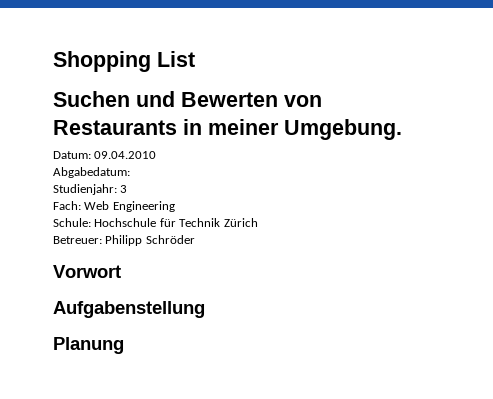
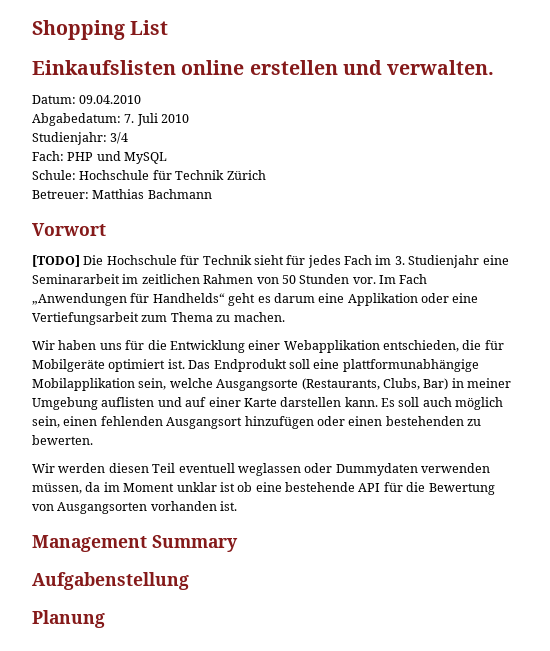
- Suchen und Bewerten von Restaurants in meiner Umgebung.
+ Einkaufslisten online erstellen und verwalten.
- Abgabedatum:
+ Abgabedatum: 7. Juli 2010
- Studienjahr: 3
+ Studienjahr: 3/4
- Fach: Web Engineering
+ Fach: PHP und MySQL
- Betreuer: Philipp Schröder
+ Betreuer: Matthias Bachmann
+ [TODO] Die Hochschule für Technik sieht für jedes Fach im 3. Studienjahr eine Seminararbeit im zeitlichen Rahmen von 50 Stunden vor. Im Fach „Anwendungen für Handhelds“ geht es darum eine Applikation oder eine Vertiefungsarbeit zum Thema zu machen.
+ Wir haben uns für die Entwicklung einer Webapplikation entschieden, die für Mobilgeräte optimiert ist. Das Endprodukt soll eine plattformunabhängige Mobilapplikation sein, welche Ausgangsorte (Restaurants, Clubs, Bar) in meiner Umgebung auflisten und auf einer Karte darstellen kann. Es soll auch möglich sein, einen fehlenden Ausgangsort hinzufügen oder einen bestehenden zu bewerten.
+ Wir werden diesen Teil eventuell weglassen oder Dummydaten verwenden müssen, da im Moment unklar ist ob eine bestehende API für die Bewertung von Ausgangsorten vorhanden ist.
+ Management Summary

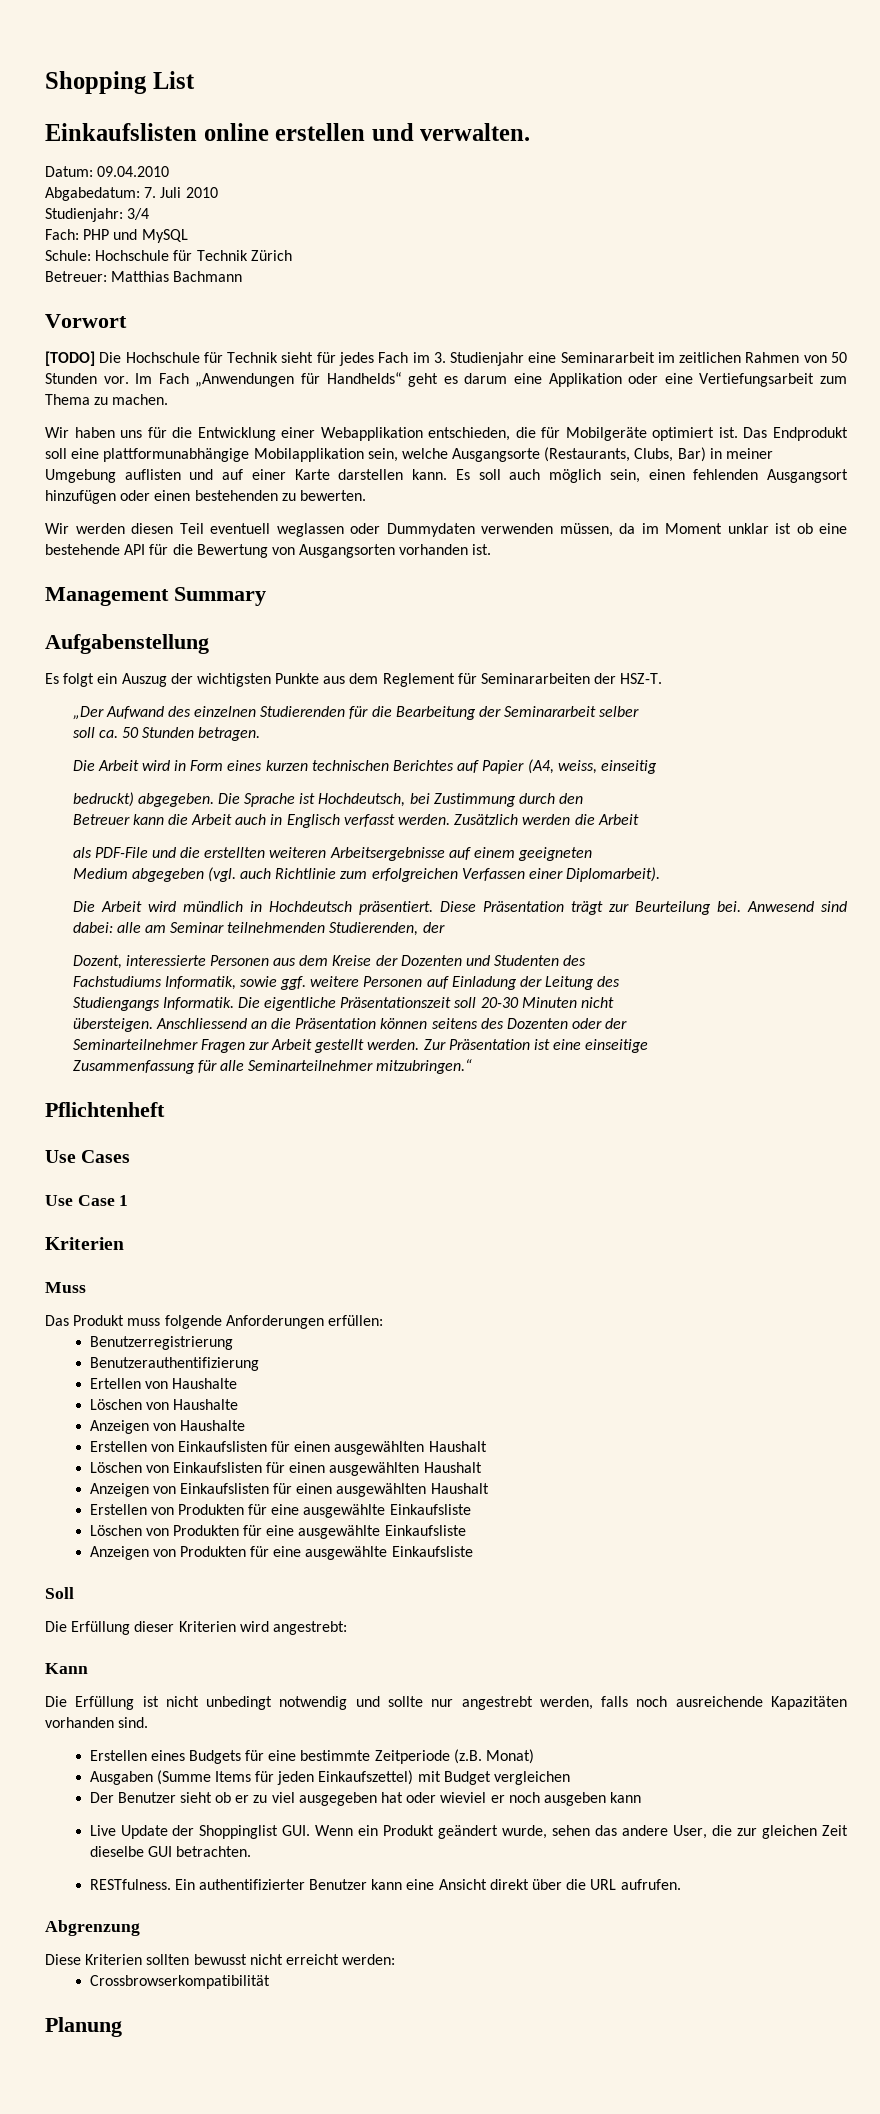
+ Es folgt ein Auszug der wichtigsten Punkte aus dem Reglement für Seminararbeiten der HSZ-T.
+ „Der Aufwand des einzelnen Studierenden für die Bearbeitung der Seminararbeit selber
+ soll ca. 50 Stunden betragen.
+ Die Arbeit wird in Form eines kurzen technischen Berichtes auf Papier (A4, weiss, einseitig
+ bedruckt) abgegeben. Die Sprache ist Hochdeutsch, bei Zustimmung durch den
+ Betreuer kann die Arbeit auch in Englisch verfasst werden. Zusätzlich werden die Arbeit
+ als PDF-File und die erstellten weiteren Arbeitsergebnisse auf einem geeigneten
+ Medium abgegeben (vgl. auch Richtlinie zum erfolgreichen Verfassen einer Diplomarbeit).
+ Die Arbeit wird mündlich in Hochdeutsch präsentiert. Diese Präsentation trägt zur Beurteilung bei. Anwesend sind dabei: alle am Seminar teilnehmenden Studierenden, der
+ Dozent, interessierte Personen aus dem Kreise der Dozenten und Studenten des
+ Fachstudiums Informatik, sowie ggf. weitere Personen auf Einladung der Leitung des
+ Studiengangs Informatik. Die eigentliche Präsentationszeit soll 20-30 Minuten nicht
+ übersteigen. Anschliessend an die Präsentation können seitens des Dozenten oder der
+ Seminarteilnehmer Fragen zur Arbeit gestellt werden. Zur Präsentation ist eine einseitige
+ Zusammenfassung für alle Seminarteilnehmer mitzubringen.“
+ Pflichtenheft
+ Use Cases
+ Use Case 1
+ Kriterien
+ Muss
+ Das Produkt muss folgende Anforderungen erfüllen:
+ Benutzerregistrierung
+ Benutzerauthentifizierung
+ Ertellen von Haushalte
+ Löschen von Haushalte
+ Anzeigen von Haushalte
+ Erstellen von Einkaufslisten für einen ausgewählten Haushalt
+ Löschen von Einkaufslisten für einen ausgewählten Haushalt
+ Anzeigen von Einkaufslisten für einen ausgewählten Haushalt
+ Erstellen von Produkten für eine ausgewählte Einkaufsliste
+ Löschen von Produkten für eine ausgewählte Einkaufsliste
+ Anzeigen von Produkten für eine ausgewählte Einkaufsliste
+ Soll
+ Die Erfüllung dieser Kriterien wird angestrebt:
+ Kann
+ Die Erfüllung ist nicht unbedingt notwendig und sollte nur angestrebt werden, falls noch ausreichende Kapazitäten vorhanden sind.
+ Erstellen eines Budgets für eine bestimmte Zeitperiode (z.B. Monat)
+ Ausgaben (Summe Items für jeden Einkaufszettel) mit Budget vergleichen
+ Der Benutzer sieht ob er zu viel ausgegeben hat oder wieviel er noch ausgeben kann
+ Live Update der Shoppinglist GUI. Wenn ein Produkt geändert wurde, sehen das andere User, die zur gleichen Zeit dieselbe GUI betrachten.
+ RESTfulness. Ein authentifizierter Benutzer kann eine Ansicht direkt über die URL aufrufen.
+ Abgrenzung
+ Diese Kriterien sollten bewusst nicht erreicht werden:
+ Crossbrowserkompatibilität

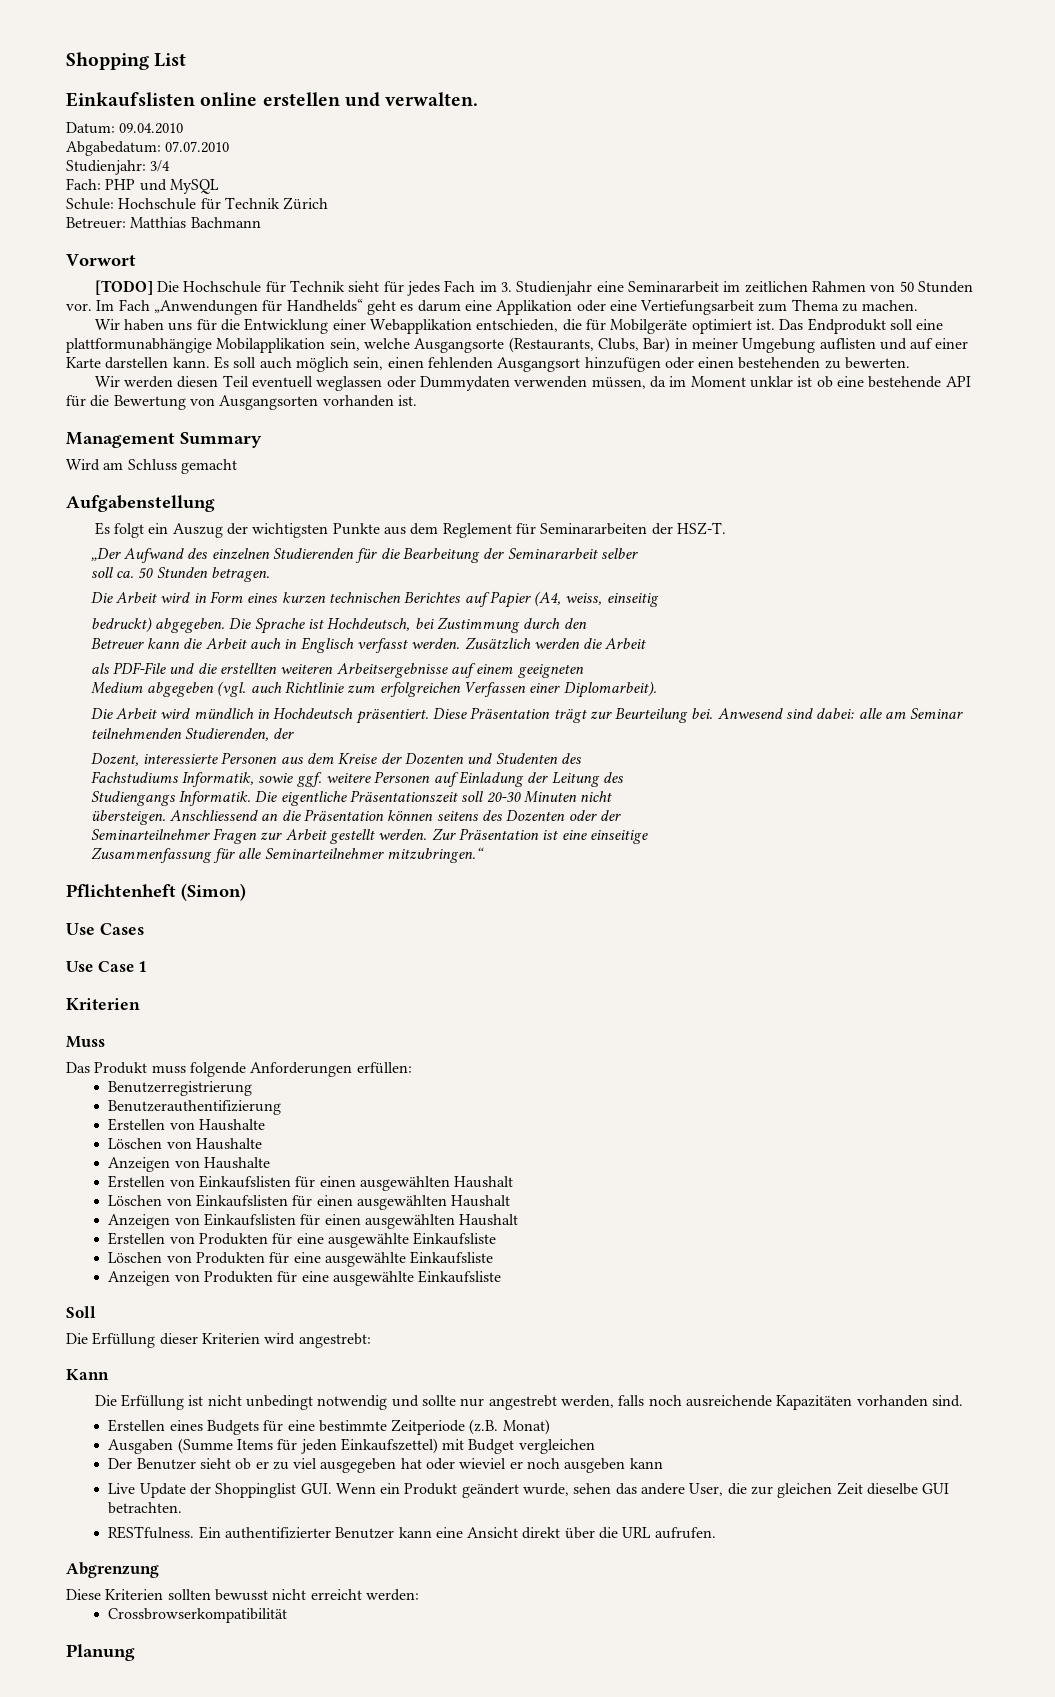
- Abgabedatum: 7. Juli 2010
+ Abgabedatum: 07.07.2010
+ Wird am Schluss gemacht
- Pflichtenheft
+ Pflichtenheft (Simon)
- Ertellen von Haushalte
+ Erstellen von Haushalte

